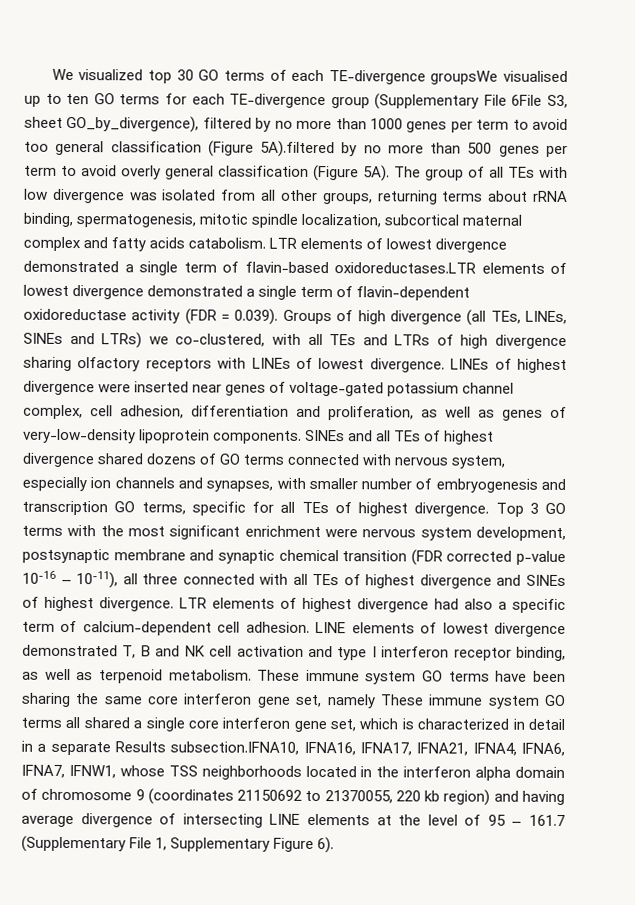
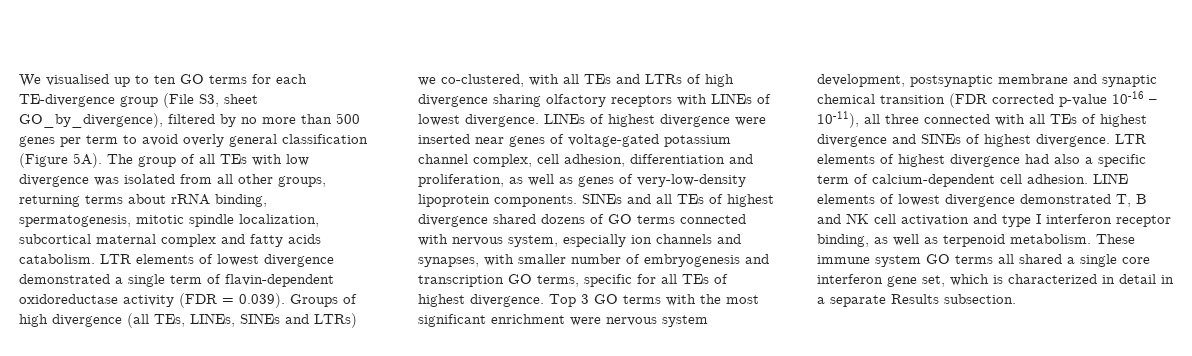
- We visualized top 30 GO terms of each TE-divergence groupsWe visualised up to ten GO terms for each TE-divergence group (Supplementary File 6File S3, sheet GO_by_divergence), filtered by no more than 1000 genes per term to avoid too general classification (Figure 5A).filtered by no more than 500 genes per term to avoid overly general classification (Figure 5A).
+ We visualised up to ten GO terms for each TE-divergence group (File S3, sheet GO_by_divergence), filtered by no more than 500 genes per term to avoid overly general classification (Figure 5A).
- LTR elements of lowest divergence demonstrated a single term of flavin-based oxidoreductases.LTR elements of lowest divergence demonstrated a single term of flavin-dependent oxidoreductase activity (FDR = 0.039). Groups of high divergence (all TEs, LINEs, SINEs and LTRs) we co-clustered, with all TEs and LTRs of high divergence sharing olfactory receptors with LINEs of lowest divergence.
+ LTR elements of lowest divergence demonstrated a single term of flavin-dependent oxidoreductase activity (FDR = 0.039). Groups of high divergence (all TEs, LINEs, SINEs and LTRs) we co-clustered, with all TEs and LTRs of high divergence sharing olfactory receptors with LINEs of lowest divergence.
- These immune system GO terms have been sharing the same core interferon gene set, namely These immune system GO terms all shared a single core interferon gene set, which is characterized in detail in a separate Results subsection.IFNA10, IFNA16, IFNA17, IFNA21, IFNA4, IFNA6, IFNA7, IFNW1, whose TSS neighborhoods located in the interferon alpha domain of chromosome 9 (coordinates 21150692 to 21370055, 220 kb region) and having average divergence of intersecting LINE elements at the level of 95 – 161.7 (Supplementary File 1, Supplementary Figure 6).
+ These immune system GO terms all shared a single core interferon gene set, which is characterized in detail in a separate Results subsection.

